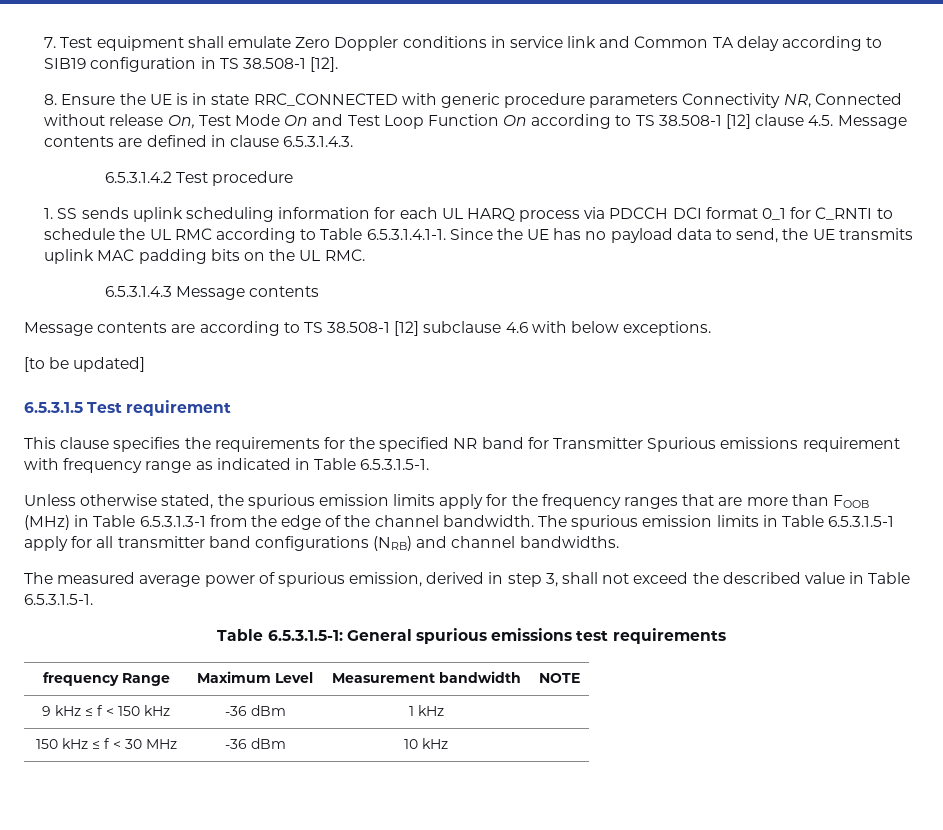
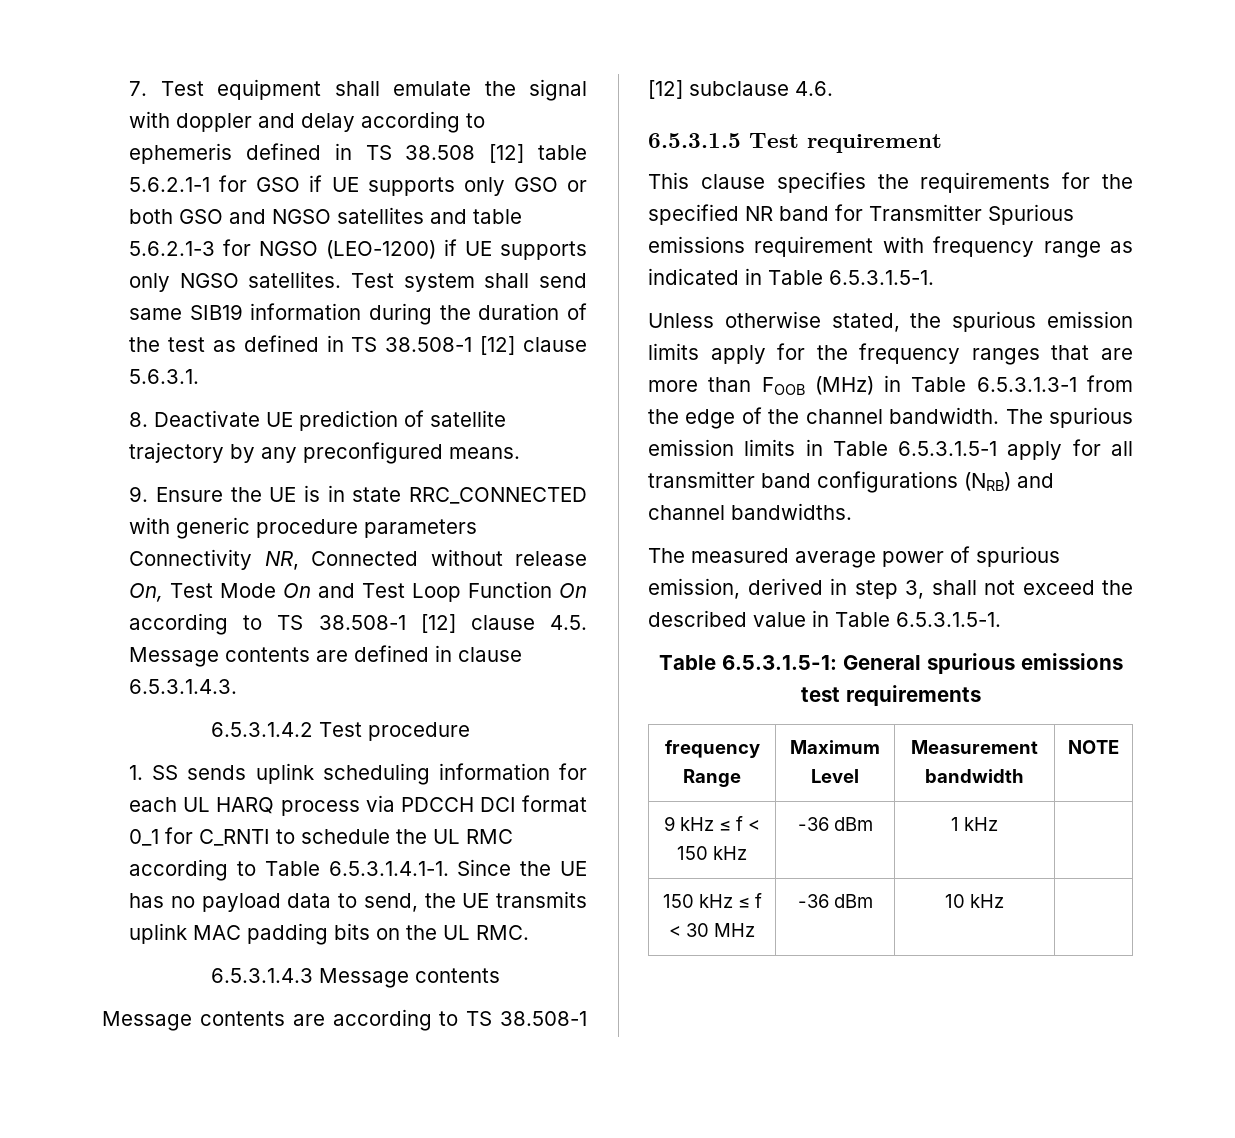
- 7. Test equipment shall emulate Zero Doppler conditions in service link and Common TA delay according to SIB19 configuration in TS 38.508-1 [12].
- 8. Ensure the UE is in state RRC_CONNECTED with generic procedure parameters Connectivity NR, Connected without release On, Test Mode On and Test Loop Function On according to TS 38.508-1 [12] clause 4.5. Message contents are defined in clause 6.5.3.1.4.3.
+ 7. Test equipment shall emulate the signal with doppler and delay according to ephemeris defined in TS 38.508 [12] table 5.6.2.1-1 for GSO if UE supports only GSO or both GSO and NGSO satellites and table 5.6.2.1-3 for NGSO (LEO-1200) if UE supports only NGSO satellites. Test system shall send same SIB19 information during the duration of the test as defined in TS 38.508-1 [12] clause 5.6.3.1.
+ 8. Deactivate UE prediction of satellite trajectory by any preconfigured means.
+ 9. Ensure the UE is in state RRC_CONNECTED with generic procedure parameters Connectivity NR, Connected without release On, Test Mode On and Test Loop Function On according to TS 38.508-1 [12] clause 4.5. Message contents are defined in clause 6.5.3.1.4.3.
- Message contents are according to TS 38.508-1 [12] subclause 4.6 with below exceptions.
- [to be updated]
+ Message contents are according to TS 38.508-1 [12] subclause 4.6.

